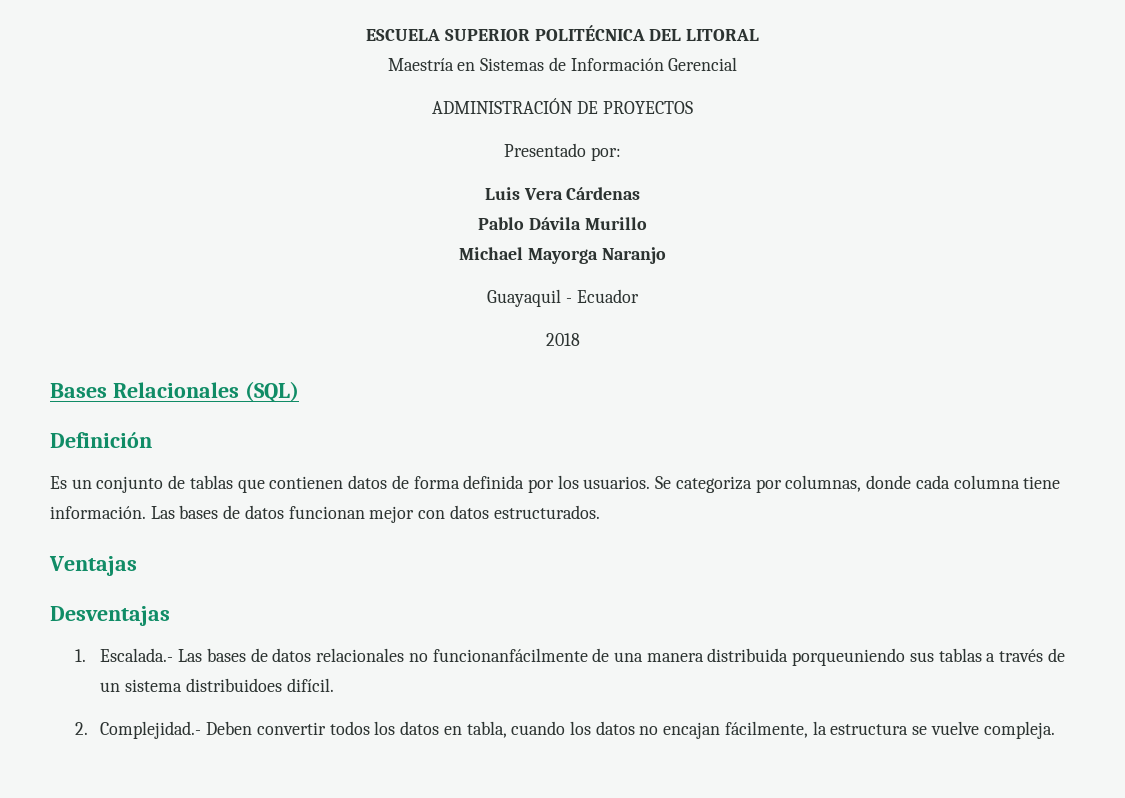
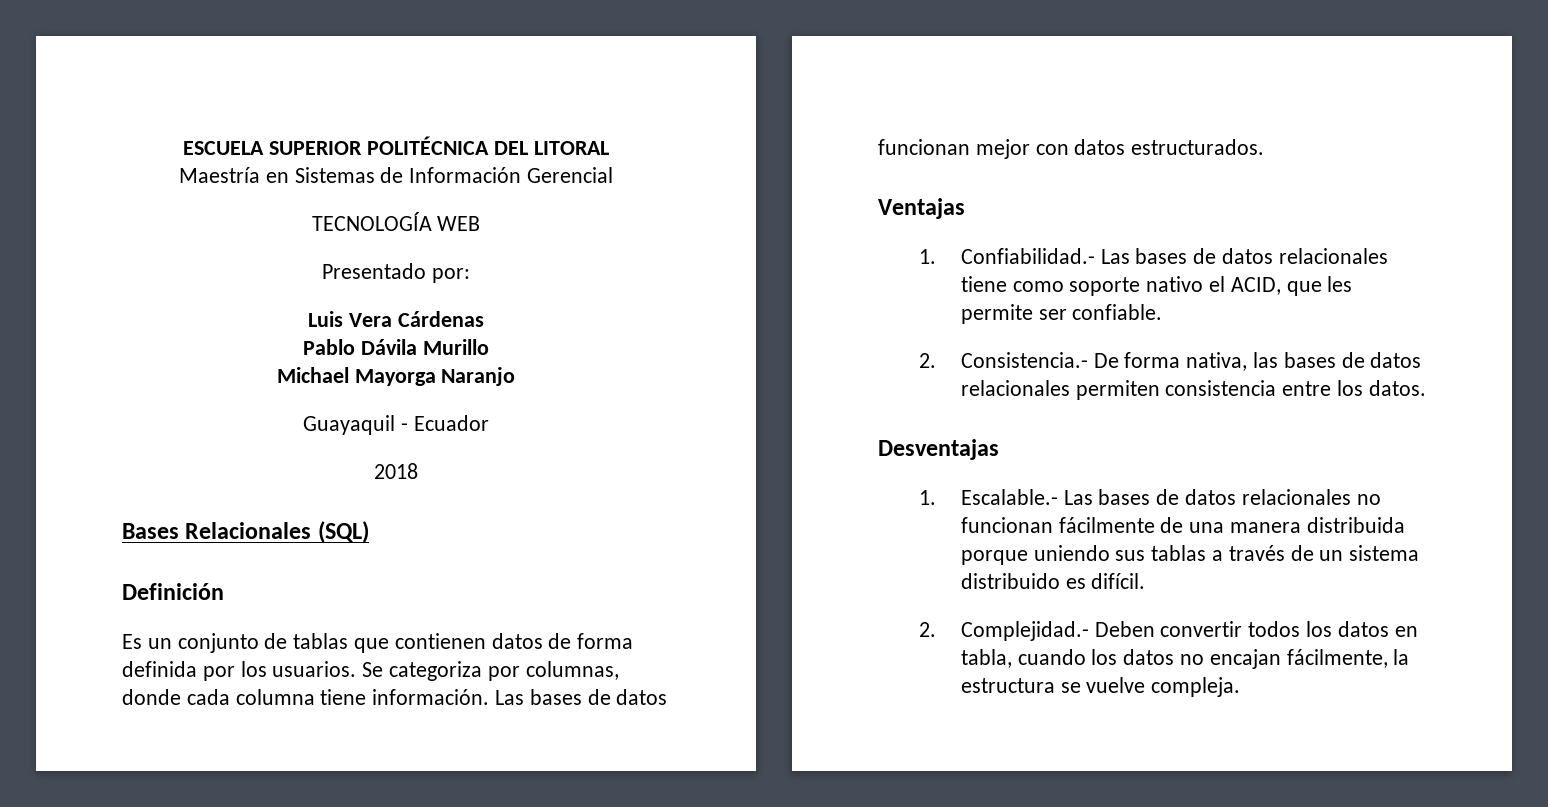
- ADMINISTRACIÓN DE PROYECTOS
+ TECNOLOGÍA WEB
+ 1. Confiabilidad.- Las bases de datos relacionales tiene como soporte nativo el ACID, que les permite ser confiable.
+ 2. Consistencia.- De forma nativa, las bases de datos relacionales permiten consistencia entre los datos.
- 1. Escalada.- Las bases de datos relacionales no funcionanfácilmente de una manera distribuida porqueuniendo sus tablas a través de un sistema distribuidoes difícil.
+ 1. Escalable.- Las bases de datos relacionales no funcionan fácilmente de una manera distribuida porque uniendo sus tablas a través de un sistema distribuido es difícil.

